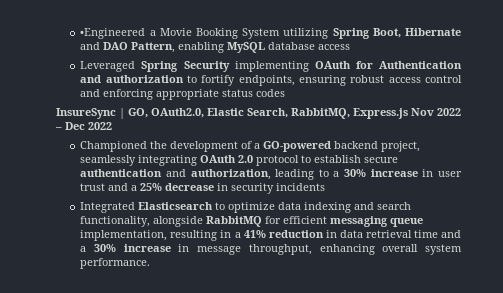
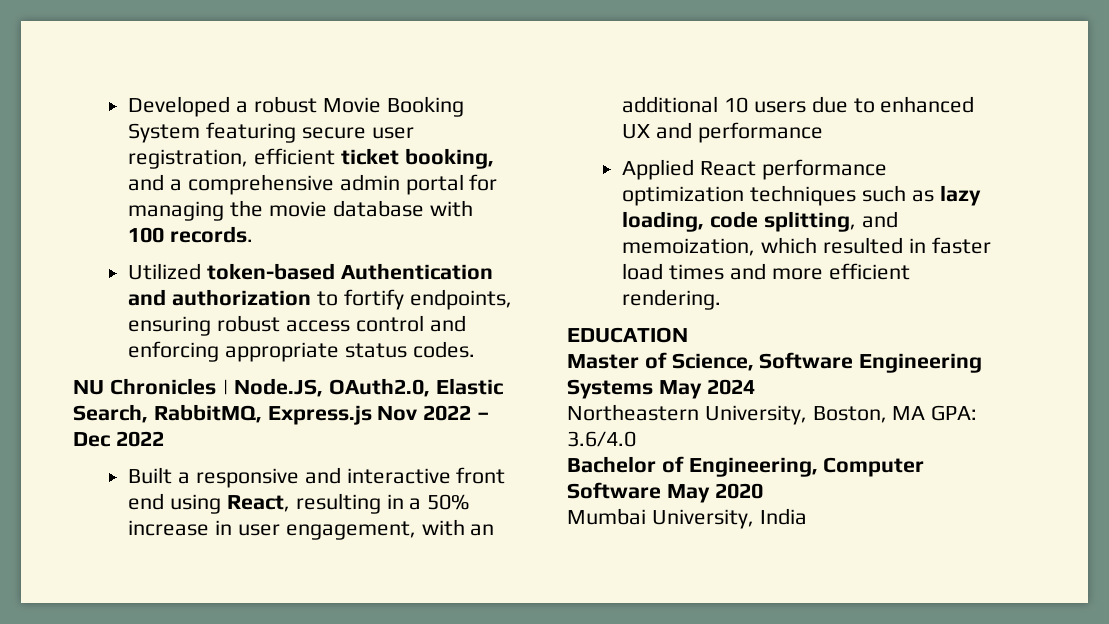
- •Engineered a Movie Booking System utilizing Spring Boot, Hibernate and DAO Pattern, enabling MySQL database access
- Leveraged Spring Security implementing OAuth for Authentication and authorization to fortify endpoints, ensuring robust access control and enforcing appropriate status codes
- InsureSync | GO, OAuth2.0, Elastic Search, RabbitMQ, Express.js Nov 2022 – Dec 2022
+ Developed a robust Movie Booking System featuring secure user registration, efficient ticket booking, and a comprehensive admin portal for managing the movie database with 100 records.
+ Utilized token-based Authentication and authorization to fortify endpoints, ensuring robust access control and enforcing appropriate status codes.
+ NU Chronicles | Node.JS, OAuth2.0, Elastic Search, RabbitMQ, Express.js Nov 2022 – Dec 2022
- Championed the development of a GO-powered backend project, seamlessly integrating OAuth 2.0 protocol to establish secure authentication and authorization, leading to a 30% increase in user trust and a 25% decrease in security incidents
- Integrated Elasticsearch to optimize data indexing and search functionality, alongside RabbitMQ for efficient messaging queue implementation, resulting in a 41% reduction in data retrieval time and a 30% increase in message throughput, enhancing overall system performance.
+ Built a responsive and interactive front end using React, resulting in a 50% increase in user engagement, with an additional 10 users due to enhanced UX and performance
+ Applied React performance optimization techniques such as lazy loading, code splitting, and memoization, which resulted in faster load times and more efficient rendering.
+ EDUCATION
+ Master of Science, Software Engineering Systems May 2024
+ Northeastern University, Boston, MA GPA: 3.6/4.0
+ Bachelor of Engineering, Computer Software May 2020
+ Mumbai University, India

